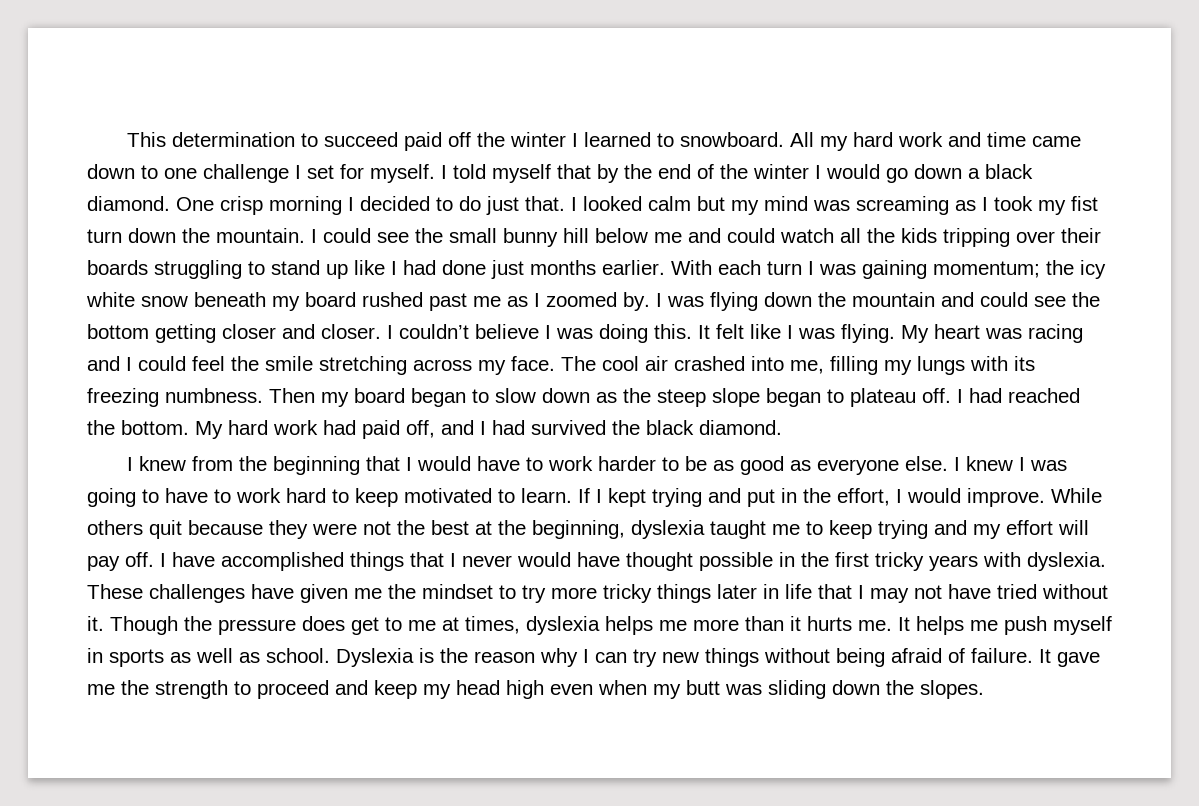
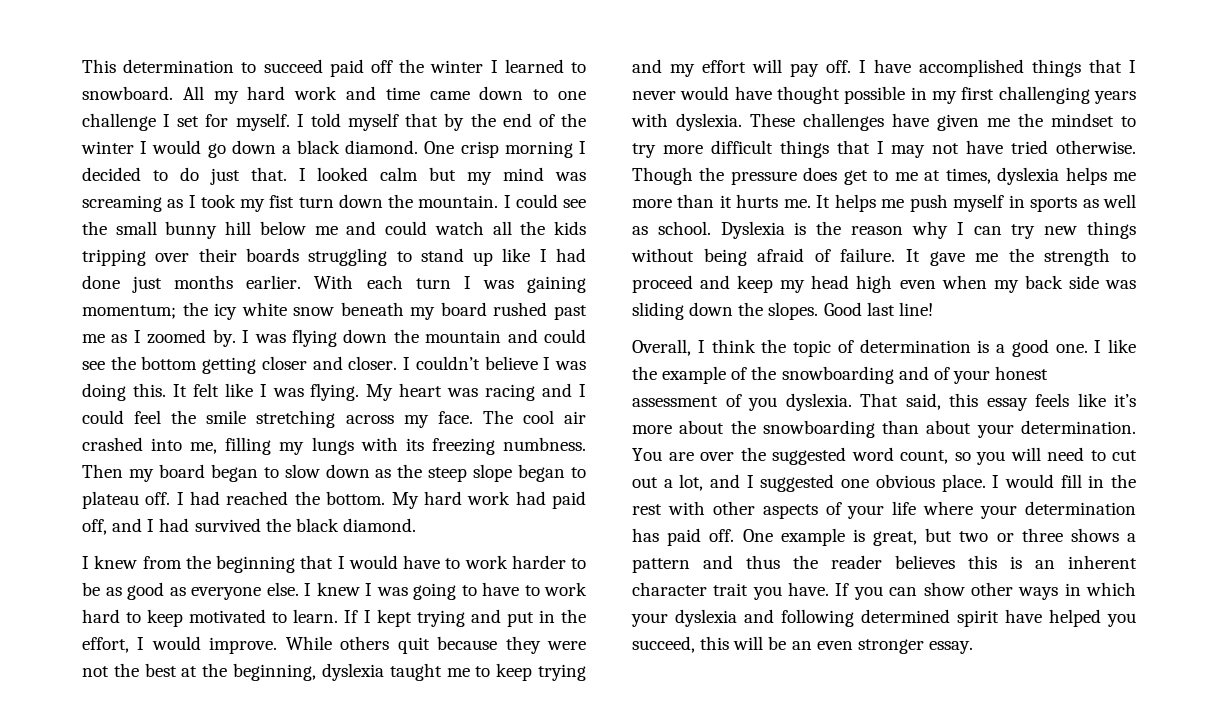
- I have accomplished things that I never would have thought possible in the first tricky years with dyslexia.
+ I have accomplished things that I never would have thought possible in my first challenging years with dyslexia.
- These challenges have given me the mindset to try more tricky things later in life that I may not have tried without it.
+ These challenges have given me the mindset to try more difficult things that I may not have tried otherwise.
- It gave me the strength to proceed and keep my head high even when my butt was sliding down the slopes.
+ It gave me the strength to proceed and keep my head high even when my back side was sliding down the slopes.
+ Good last line!
+ Overall, I think the topic of determination is a good one. I like the example of the snowboarding and of your honest assessment of you dyslexia. That said, this essay feels like it’s more about the snowboarding than about your determination. You are over the suggested word count, so you will need to cut out a lot, and I suggested one obvious place. I would fill in the rest with other aspects of your life where your determination has paid off. One example is great, but two or three shows a pattern and thus the reader believes this is an inherent character trait you have. If you can show other ways in which your dyslexia and following determined spirit have helped you succeed, this will be an even stronger essay.

